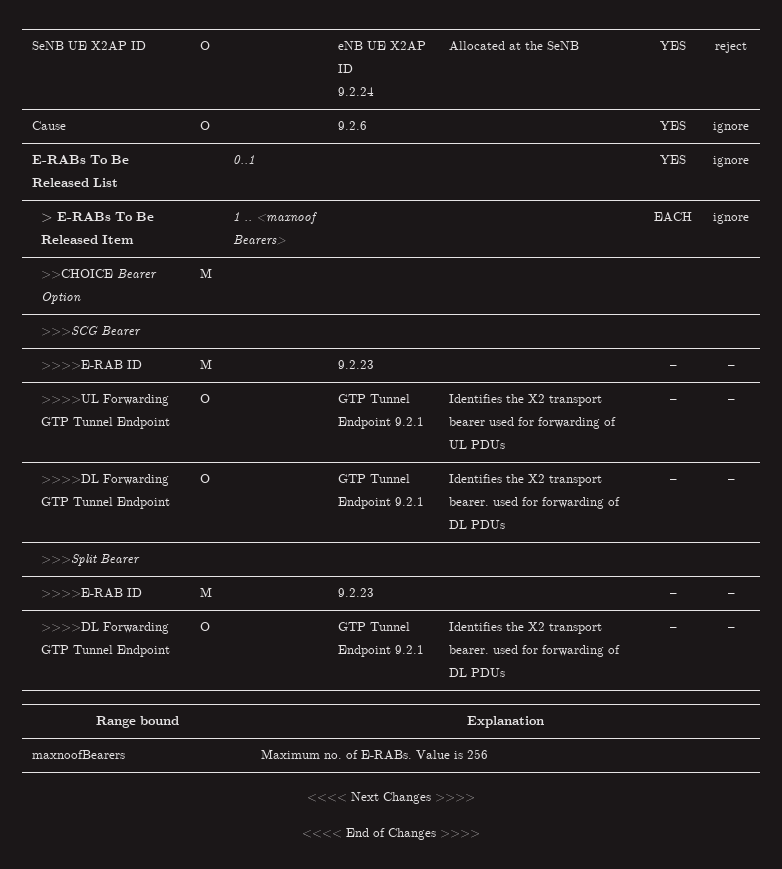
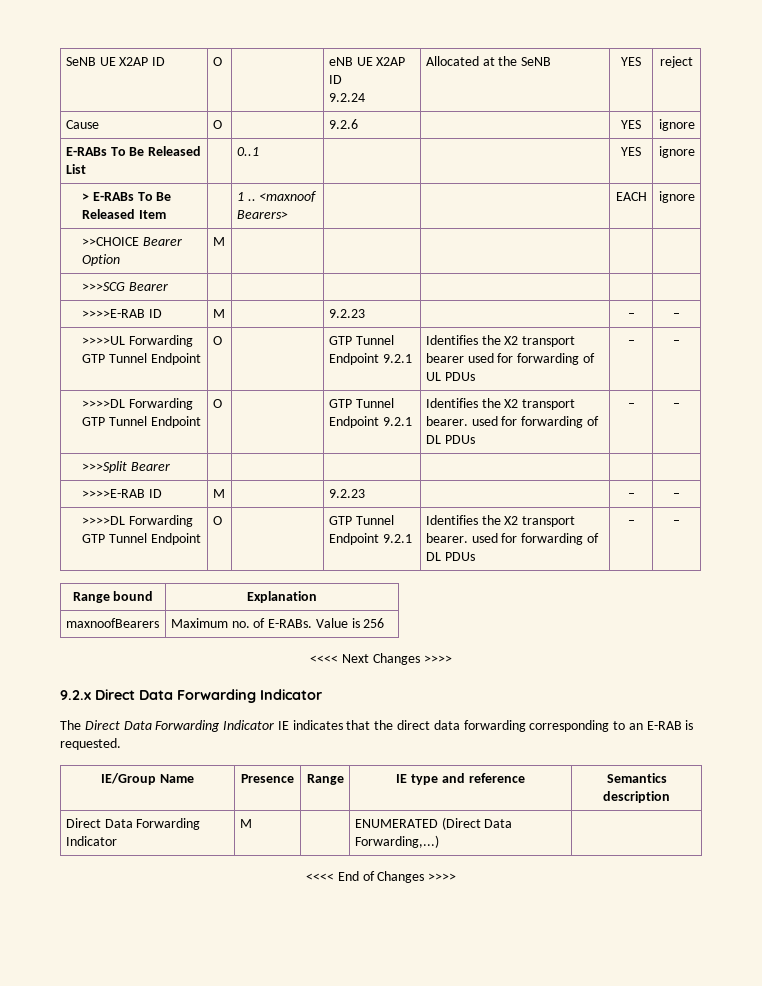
+ 9.2.x Direct Data Forwarding Indicator
+ The Direct Data Forwarding Indicator IE indicates that the direct data forwarding corresponding to an E-RAB is requested.
+ IE/Group Name | Presence | Range | IE type and reference | Semantics description
+ Direct Data Forwarding Indicator | M | | ENUMERATED (Direct Data Forwarding,...) |

